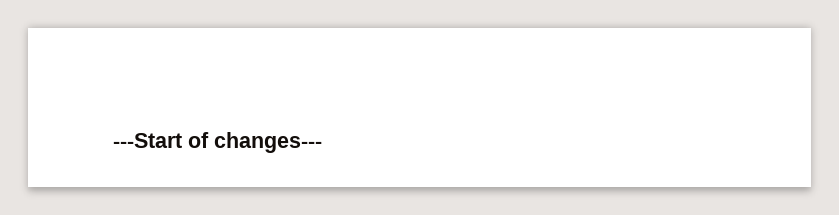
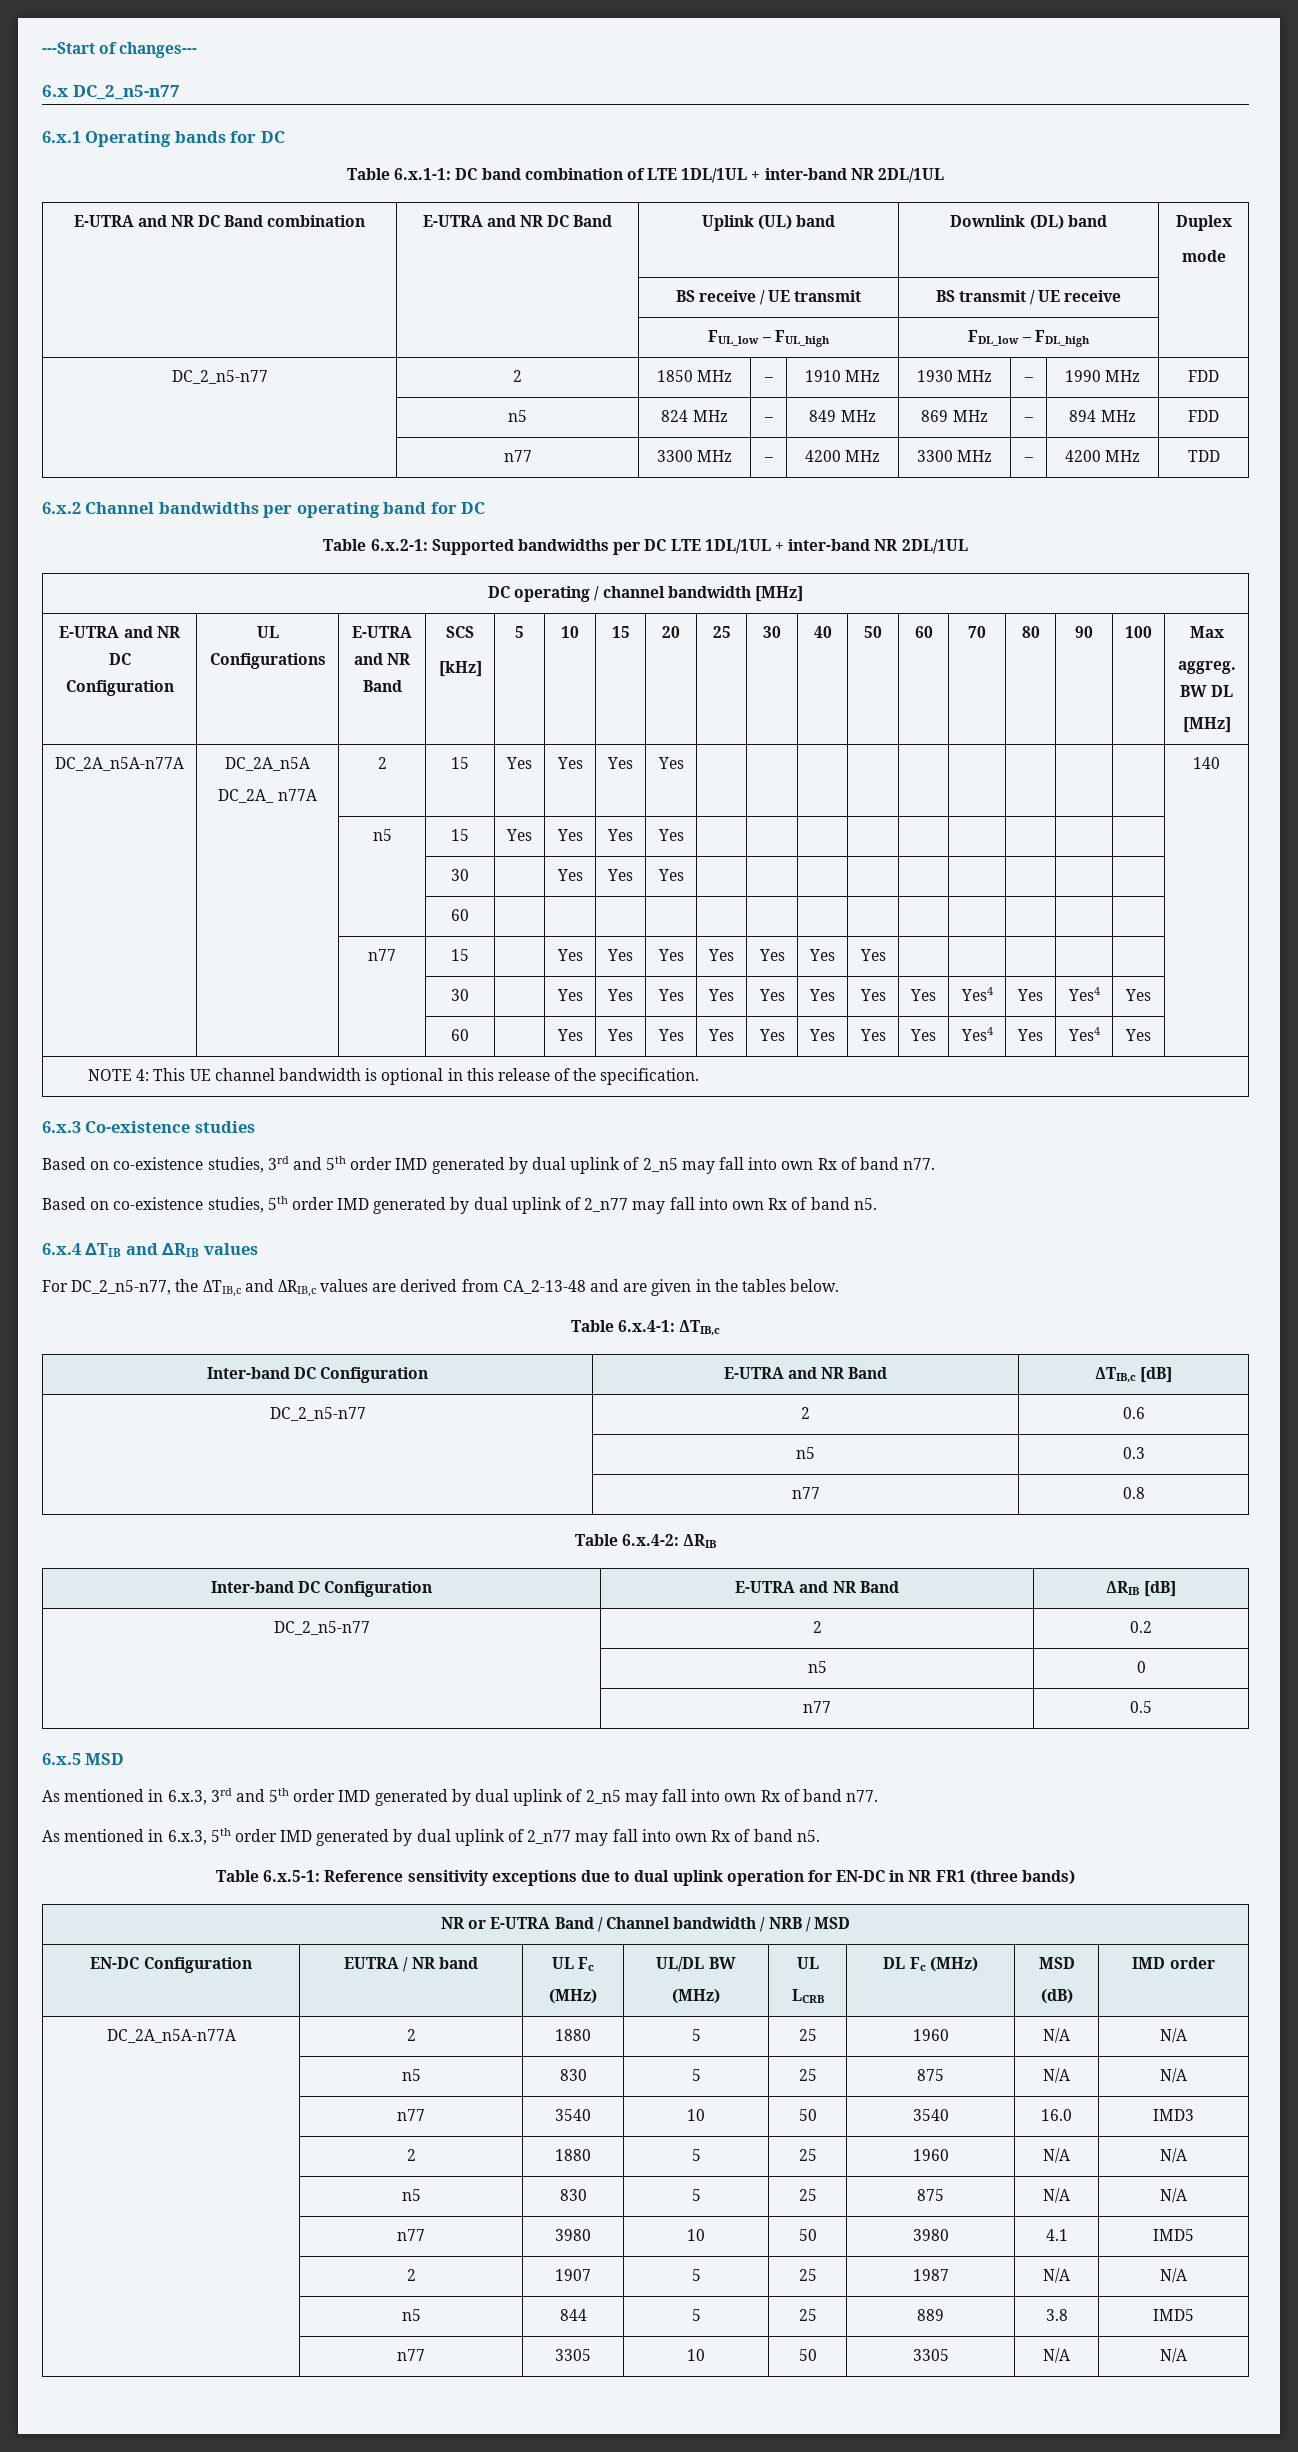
+ 6.x DC_2_n5-n77
+ 6.x.1 Operating bands for DC
+ Table 6.x.1-1: DC band combination of LTE 1DL/1UL + inter-band NR 2DL/1UL
+ E-UTRA and NR DC Band combination | E-UTRA and NR DC Band | Uplink (UL) band | Downlink (DL) band | Duplex
+ mode
+ | | BS receive / UE transmit | BS transmit / UE receive |
+ | | FUL_low – FUL_high | FDL_low – FDL_high |
+ DC_2_n5-n77 | 2 | 1850 MHz | – | 1910 MHz | 1930 MHz | – | 1990 MHz | FDD
+ | n5 | 824 MHz | – | 849 MHz | 869 MHz | – | 894 MHz | FDD
+ | n77 | 3300 MHz | – | 4200 MHz | 3300 MHz | – | 4200 MHz | TDD
+ 6.x.2 Channel bandwidths per operating band for DC
+ Table 6.x.2-1: Supported bandwidths per DC LTE 1DL/1UL + inter-band NR 2DL/1UL
+ DC operating / channel bandwidth [MHz]
+ E-UTRA and NR DC Configuration | UL Configurations | E-UTRA and NR Band | SCS
+ [kHz] | 5 | 10 | 15 | 20 | 25 | 30 | 40 | 50 | 60 | 70 | 80 | 90 | 100 | Max
+ aggreg. BW DL
+ [MHz]
+ DC_2A_n5A-n77A | DC_2A_n5A
+ DC_2A_ n77A | 2 | 15 | Yes | Yes | Yes | Yes | | | | | | | | | | 140
+ | | n5 | 15 | Yes | Yes | Yes | Yes | | | | | | | | | |
+ | | | 30 | | Yes | Yes | Yes | | | | | | | | | |
+ | | | 60 | | | | | | | | | | | | | |
+ | | n77 | 15 | | Yes | Yes | Yes | Yes | Yes | Yes | Yes | | | | | |
+ | | | 30 | | Yes | Yes | Yes | Yes | Yes | Yes | Yes | Yes | Yes4 | Yes | Yes4 | Yes |
+ | | | 60 | | Yes | Yes | Yes | Yes | Yes | Yes | Yes | Yes | Yes4 | Yes | Yes4 | Yes |
+ NOTE 4: This UE channel bandwidth is optional in this release of the specification.
+ 6.x.3 Co-existence studies
+ Based on co-existence studies, 3rd and 5th order IMD generated by dual uplink of 2_n5 may fall into own Rx of band n77.
+ Based on co-existence studies, 5th order IMD generated by dual uplink of 2_n77 may fall into own Rx of band n5.
+ 6.x.4 ∆TIB and ∆RIB values
+ For DC_2_n5-n77, the ΔTIB,c and ΔRIB,c values are derived from CA_2-13-48 and are given in the tables below.
+ Table 6.x.4-1: ΔTIB,c
+ Inter-band DC Configuration | E-UTRA and NR Band | ΔTIB,c [dB]
+ DC_2_n5-n77 | 2 | 0.6
+ | n5 | 0.3
+ | n77 | 0.8
+ Table 6.x.4-2: ΔRIB
+ Inter-band DC Configuration | E-UTRA and NR Band | ΔRIB [dB]
+ DC_2_n5-n77 | 2 | 0.2
+ | n5 | 0
+ | n77 | 0.5
+ 6.x.5 MSD
+ As mentioned in 6.x.3, 3rd and 5th order IMD generated by dual uplink of 2_n5 may fall into own Rx of band n77.
+ As mentioned in 6.x.3, 5th order IMD generated by dual uplink of 2_n77 may fall into own Rx of band n5.
+ Table 6.x.5-1: Reference sensitivity exceptions due to dual uplink operation for EN-DC in NR FR1 (three bands)
+ NR or E-UTRA Band / Channel bandwidth / NRB / MSD
+ EN-DC Configuration | EUTRA / NR band | UL Fc
+ (MHz) | UL/DL BW
+ (MHz) | UL
+ LCRB | DL Fc (MHz) | MSD
+ (dB) | IMD order
+ DC_2A_n5A-n77A | 2 | 1880 | 5 | 25 | 1960 | N/A | N/A
+ | n5 | 830 | 5 | 25 | 875 | N/A | N/A
+ | n77 | 3540 | 10 | 50 | 3540 | 16.0 | IMD3
+ | 2 | 1880 | 5 | 25 | 1960 | N/A | N/A
+ | n5 | 830 | 5 | 25 | 875 | N/A | N/A
+ | n77 | 3980 | 10 | 50 | 3980 | 4.1 | IMD5
+ | 2 | 1907 | 5 | 25 | 1987 | N/A | N/A
+ | n5 | 844 | 5 | 25 | 889 | 3.8 | IMD5
+ | n77 | 3305 | 10 | 50 | 3305 | N/A | N/A

